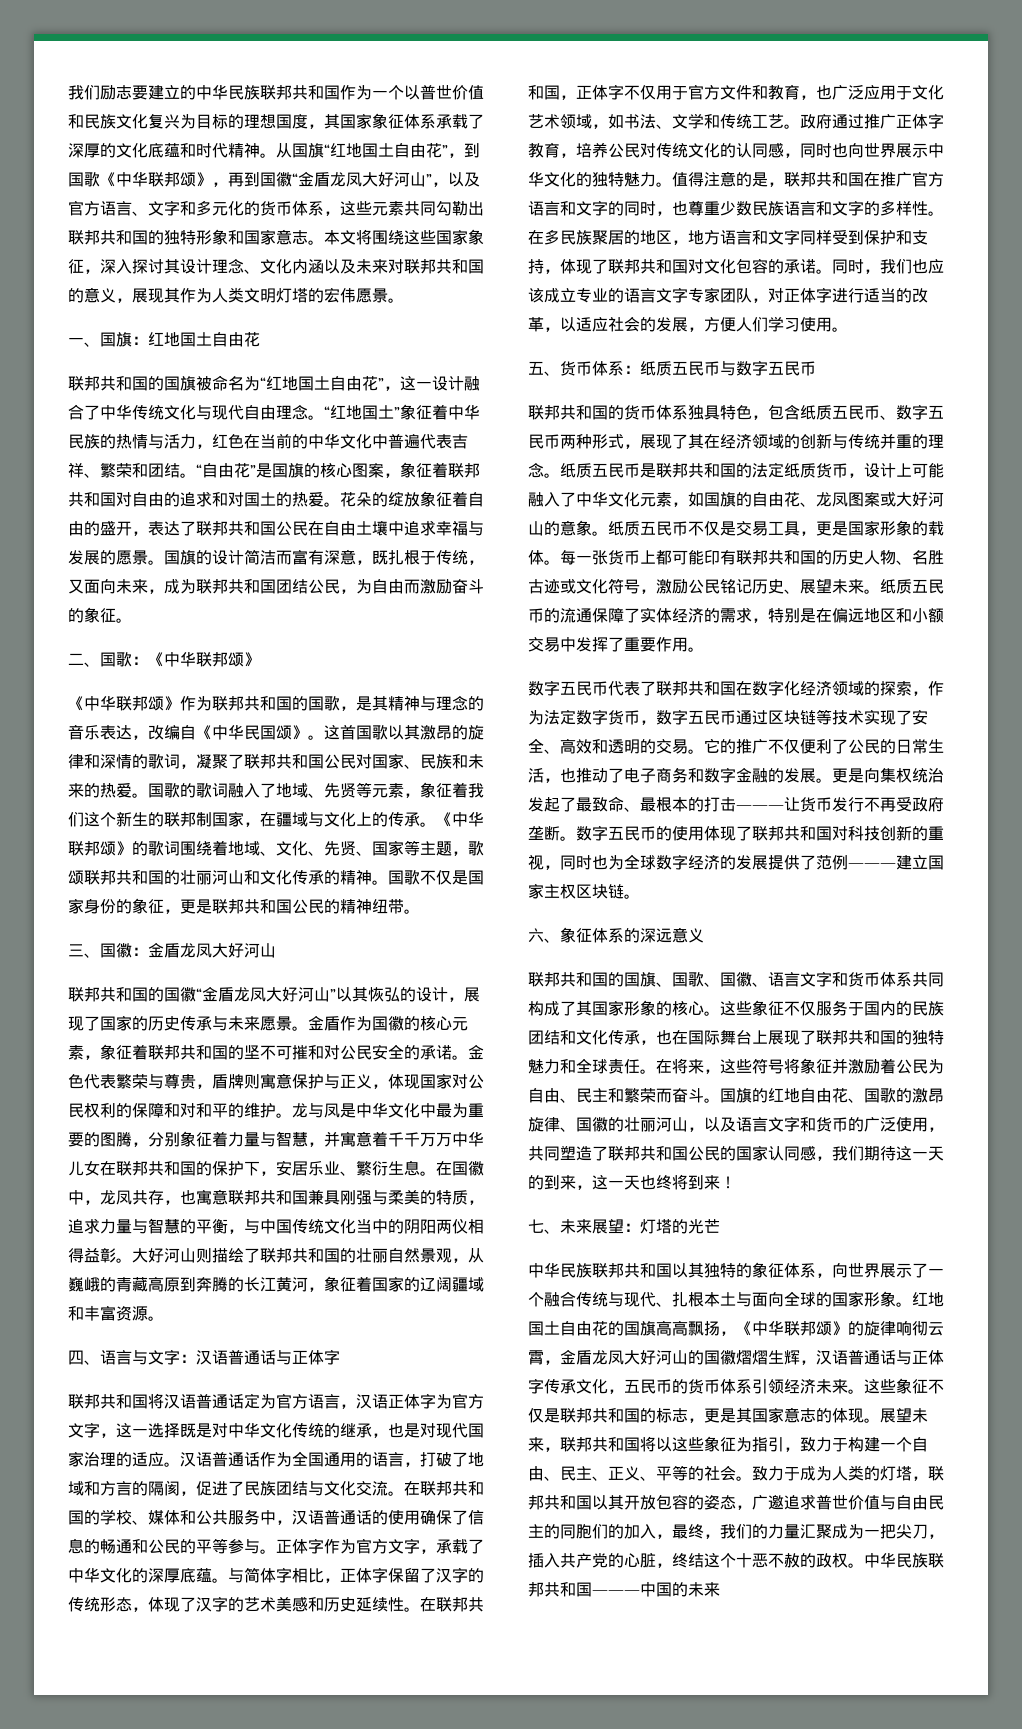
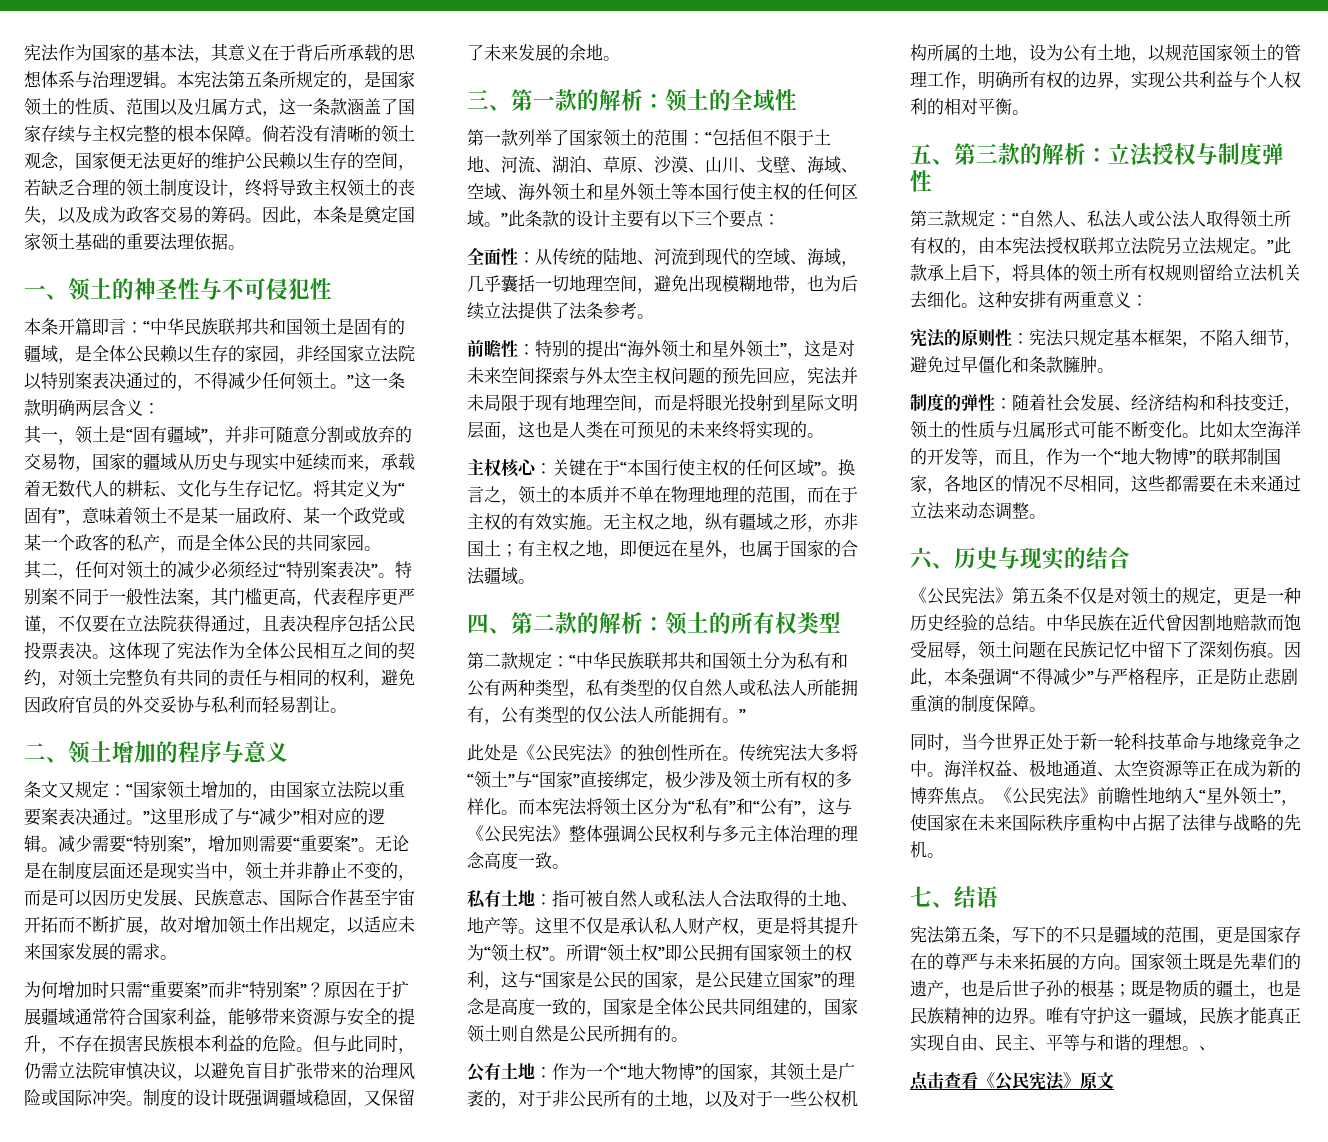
- 我们励志要建立的中华民族联邦共和国作为一个以普世价值和民族文化复兴为目标的理想国度，其国家象征体系承载了深厚的文化底蕴和时代精神。从国旗“红地国土自由花”，到国歌《中华联邦颂》，再到国徽“金盾龙凤大好河山”，以及官方语言、文字和多元化的货币体系，这些元素共同勾勒出联邦共和国的独特形象和国家意志。本文将围绕这些国家象征，深入探讨其设计理念、文化内涵以及未来对联邦共和国的意义，展现其作为人类文明灯塔的宏伟愿景。
- 一、国旗：红地国土自由花
- 联邦共和国的国旗被命名为“红地国土自由花”，这一设计融合了中华传统文化与现代自由理念。“红地国土”象征着中华民族的热情与活力，红色在当前的中华文化中普遍代表吉祥、繁荣和团结。“自由花”是国旗的核心图案，象征着联邦共和国对自由的追求和对国土的热爱。花朵的绽放象征着自由的盛开，表达了联邦共和国公民在自由土壤中追求幸福与发展的愿景。国旗的设计简洁而富有深意，既扎根于传统，又面向未来，成为联邦共和国团结公民，为自由而激励奋斗的象征。
- 二、国歌：《中华联邦颂》
- 《中华联邦颂》作为联邦共和国的国歌，是其精神与理念的音乐表达，改编自《中华民国颂》。这首国歌以其激昂的旋律和深情的歌词，凝聚了联邦共和国公民对国家、民族和未来的热爱。国歌的歌词融入了地域、先贤等元素，象征着我们这个新生的联邦制国家，在疆域与文化上的传承。《中华联邦颂》的歌词围绕着地域、文化、先贤、国家等主题，歌颂联邦共和国的壮丽河山和文化传承的精神。国歌不仅是国家身份的象征，更是联邦共和国公民的精神纽带。
- 三、国徽：金盾龙凤大好河山
- 联邦共和国的国徽“金盾龙凤大好河山”以其恢弘的设计，展现了国家的历史传承与未来愿景。金盾作为国徽的核心元素，象征着联邦共和国的坚不可摧和对公民安全的承诺。金色代表繁荣与尊贵，盾牌则寓意保护与正义，体现国家对公民权利的保障和对和平的维护。龙与凤是中华文化中最为重要的图腾，分别象征着力量与智慧，并寓意着千千万万中华儿女在联邦共和国的保护下，安居乐业、繁衍生息。在国徽中，龙凤共存，也寓意联邦共和国兼具刚强与柔美的特质，追求力量与智慧的平衡，与中国传统文化当中的阴阳两仪相得益彰。大好河山则描绘了联邦共和国的壮丽自然景观，从巍峨的青藏高原到奔腾的长江黄河，象征着国家的辽阔疆域和丰富资源。
- 四、语言与文字：汉语普通话与正体字
- 联邦共和国将汉语普通话定为官方语言，汉语正体字为官方文字，这一选择既是对中华文化传统的继承，也是对现代国家治理的适应。汉语普通话作为全国通用的语言，打破了地域和方言的隔阂，促进了民族团结与文化交流。在联邦共和国的学校、媒体和公共服务中，汉语普通话的使用确保了信息的畅通和公民的平等参与。正体字作为官方文字，承载了中华文化的深厚底蕴。与简体字相比，正体字保留了汉字的传统形态，体现了汉字的艺术美感和历史延续性。在联邦共和国，正体字不仅用于官方文件和教育，也广泛应用于文化艺术领域，如书法、文学和传统工艺。政府通过推广正体字教育，培养公民对传统文化的认同感，同时也向世界展示中华文化的独特魅力。值得注意的是，联邦共和国在推广官方语言和文字的同时，也尊重少数民族语言和文字的多样性。在多民族聚居的地区，地方语言和文字同样受到保护和支持，体现了联邦共和国对文化包容的承诺。同时，我们也应该成立专业的语言文字专家团队，对正体字进行适当的改革，以适应社会的发展，方便人们学习使用。
- 五、货币体系：纸质五民币与数字五民币
- 联邦共和国的货币体系独具特色，包含纸质五民币、数字五民币两种形式，展现了其在经济领域的创新与传统并重的理念。纸质五民币是联邦共和国的法定纸质货币，设计上可能融入了中华文化元素，如国旗的自由花、龙凤图案或大好河山的意象。纸质五民币不仅是交易工具，更是国家形象的载体。每一张货币上都可能印有联邦共和国的历史人物、名胜古迹或文化符号，激励公民铭记历史、展望未来。纸质五民币的流通保障了实体经济的需求，特别是在偏远地区和小额交易中发挥了重要作用。
- 数字五民币代表了联邦共和国在数字化经济领域的探索，作为法定数字货币，数字五民币通过区块链等技术实现了安全、高效和透明的交易。它的推广不仅便利了公民的日常生活，也推动了电子商务和数字金融的发展。更是向集权统治发起了最致命、最根本的打击———让货币发行不再受政府垄断。数字五民币的使用体现了联邦共和国对科技创新的重视，同时也为全球数字经济的发展提供了范例———建立国家主权区块链。
- 六、象征体系的深远意义
- 联邦共和国的国旗、国歌、国徽、语言文字和货币体系共同构成了其国家形象的核心。这些象征不仅服务于国内的民族团结和文化传承，也在国际舞台上展现了联邦共和国的独特魅力和全球责任。在将来，这些符号将象征并激励着公民为自由、民主和繁荣而奋斗。国旗的红地自由花、国歌的激昂旋律、国徽的壮丽河山，以及语言文字和货币的广泛使用，共同塑造了联邦共和国公民的国家认同感，我们期待这一天的到来，这一天也终将到来！
- 七、未来展望：灯塔的光芒
- 中华民族联邦共和国以其独特的象征体系，向世界展示了一个融合传统与现代、扎根本土与面向全球的国家形象。红地国土自由花的国旗高高飘扬，《中华联邦颂》的旋律响彻云霄，金盾龙凤大好河山的国徽熠熠生辉，汉语普通话与正体字传承文化，五民币的货币体系引领经济未来。这些象征不仅是联邦共和国的标志，更是其国家意志的体现。展望未来，联邦共和国将以这些象征为指引，致力于构建一个自由、民主、正义、平等的社会。致力于成为人类的灯塔，联邦共和国以其开放包容的姿态，广邀追求普世价值与自由民主的同胞们的加入，最终，我们的力量汇聚成为一把尖刀，插入共产党的心脏，终结这个十恶不赦的政权。中华民族联邦共和国———中国的未来
+ 宪法作为国家的基本法，其意义在于背后所承载的思想体系与治理逻辑。本宪法第五条所规定的，是国家领土的性质、范围以及归属方式，这一条款涵盖了国家存续与主权完整的根本保障。倘若没有清晰的领土观念，国家便无法更好的维护公民赖以生存的空间，若缺乏合理的领土制度设计，终将导致主权领土的丧失，以及成为政客交易的筹码。因此，本条是奠定国家领土基础的重要法理依据。
+ 一、领土的神圣性与不可侵犯性
+ 本条开篇即言：“中华民族联邦共和国领土是固有的疆域，是全体公民赖以生存的家园，非经国家立法院以特别案表决通过的，不得减少任何领土。”这一条款明确两层含义：
+ 其一，领土是“固有疆域”，并非可随意分割或放弃的交易物，国家的疆域从历史与现实中延续而来，承载着无数代人的耕耘、文化与生存记忆。将其定义为“固有”，意味着领土不是某一届政府、某一个政党或某一个政客的私产，而是全体公民的共同家园。
+ 其二，任何对领土的减少必须经过“特别案表决”。特别案不同于一般性法案，其门槛更高，代表程序更严谨，不仅要在立法院获得通过，且表决程序包括公民投票表决。这体现了宪法作为全体公民相互之间的契约，对领土完整负有共同的责任与相同的权利，避免因政府官员的外交妥协与私利而轻易割让。
+ 二、领土增加的程序与意义
+ 条文又规定：“国家领土增加的，由国家立法院以重要案表决通过。”这里形成了与“减少”相对应的逻辑。减少需要“特别案”，增加则需要“重要案”。无论是在制度层面还是现实当中，领土并非静止不变的，而是可以因历史发展、民族意志、国际合作甚至宇宙开拓而不断扩展，故对增加领土作出规定，以适应未来国家发展的需求。
+ 为何增加时只需“重要案”而非“特别案”？原因在于扩展疆域通常符合国家利益，能够带来资源与安全的提升，不存在损害民族根本利益的危险。但与此同时，仍需立法院审慎决议，以避免盲目扩张带来的治理风险或国际冲突。制度的设计既强调疆域稳固，又保留了未来发展的余地。
+ 三、第一款的解析：领土的全域性
+ 第一款列举了国家领土的范围：“包括但不限于土地、河流、湖泊、草原、沙漠、山川、戈壁、海域、空域、海外领土和星外领土等本国行使主权的任何区域。”此条款的设计主要有以下三个要点：
+ 全面性：从传统的陆地、河流到现代的空域、海域，几乎囊括一切地理空间，避免出现模糊地带，也为后续立法提供了法条参考。
+ 前瞻性：特别的提出“海外领土和星外领土”，这是对未来空间探索与外太空主权问题的预先回应，宪法并未局限于现有地理空间，而是将眼光投射到星际文明层面，这也是人类在可预见的未来终将实现的。
+ 主权核心：关键在于“本国行使主权的任何区域”。换言之，领土的本质并不单在物理地理的范围，而在于主权的有效实施。无主权之地，纵有疆域之形，亦非国土；有主权之地，即便远在星外，也属于国家的合法疆域。
+ 四、第二款的解析：领土的所有权类型
+ 第二款规定：“中华民族联邦共和国领土分为私有和公有两种类型，私有类型的仅自然人或私法人所能拥有，公有类型的仅公法人所能拥有。”
+ 此处是《公民宪法》的独创性所在。传统宪法大多将“领土”与“国家”直接绑定，极少涉及领土所有权的多样化。而本宪法将领土区分为“私有”和“公有”，这与《公民宪法》整体强调公民权利与多元主体治理的理念高度一致。
+ 私有土地：指可被自然人或私法人合法取得的土地、地产等。这里不仅是承认私人财产权，更是将其提升为“领土权”。所谓“领土权”即公民拥有国家领土的权利，这与“国家是公民的国家，是公民建立国家”的理念是高度一致的，国家是全体公民共同组建的，国家领土则自然是公民所拥有的。
+ 公有土地：作为一个“地大物博”的国家，其领土是广袤的，对于非公民所有的土地，以及对于一些公权机构所属的土地，设为公有土地，以规范国家领土的管理工作，明确所有权的边界，实现公共利益与个人权利的相对平衡。
+ 五、第三款的解析：立法授权与制度弹性
+ 第三款规定：“自然人、私法人或公法人取得领土所有权的，由本宪法授权联邦立法院另立法规定。”此款承上启下，将具体的领土所有权规则留给立法机关去细化。这种安排有两重意义：
+ 宪法的原则性：宪法只规定基本框架，不陷入细节，避免过早僵化和条款臃肿。
+ 制度的弹性：随着社会发展、经济结构和科技变迁，领土的性质与归属形式可能不断变化。比如太空海洋的开发等，而且，作为一个“地大物博”的联邦制国家，各地区的情况不尽相同，这些都需要在未来通过立法来动态调整。
+ 六、历史与现实的结合
+ 《公民宪法》第五条不仅是对领土的规定，更是一种历史经验的总结。中华民族在近代曾因割地赔款而饱受屈辱，领土问题在民族记忆中留下了深刻伤痕。因此，本条强调“不得减少”与严格程序，正是防止悲剧重演的制度保障。
+ 同时，当今世界正处于新一轮科技革命与地缘竞争之中。海洋权益、极地通道、太空资源等正在成为新的博弈焦点。《公民宪法》前瞻性地纳入“星外领土”，使国家在未来国际秩序重构中占据了法律与战略的先机。
+ 七、结语
+ 宪法第五条，写下的不只是疆域的范围，更是国家存在的尊严与未来拓展的方向。国家领土既是先辈们的遗产，也是后世子孙的根基；既是物质的疆土，也是民族精神的边界。唯有守护这一疆域，民族才能真正实现自由、民主、平等与和谐的理想。、
+ 点击查看《公民宪法》原文

